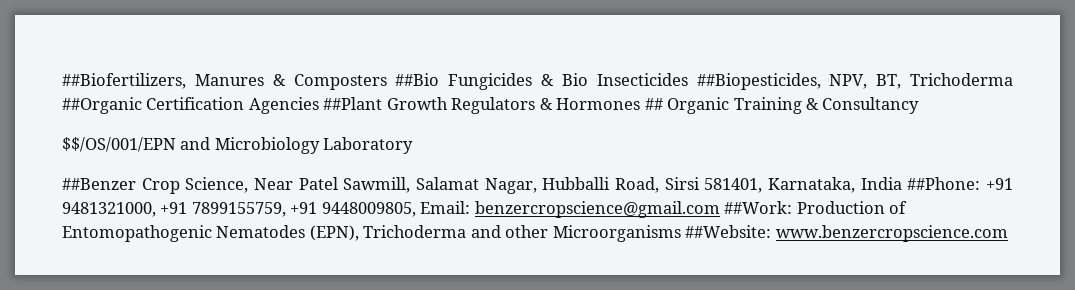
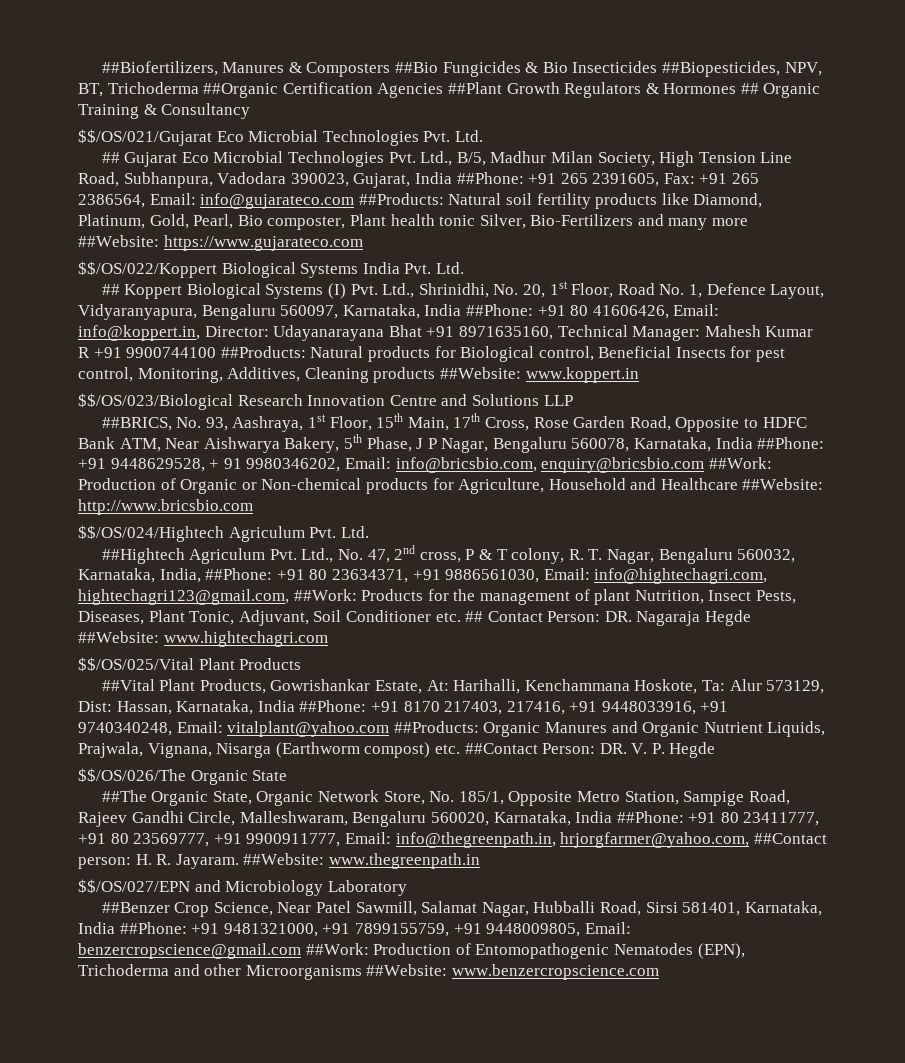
- $$/OS/001/EPN and Microbiology Laboratory
+ $$/OS/021/Gujarat Eco Microbial Technologies Pvt. Ltd.
+ ## Gujarat Eco Microbial Technologies Pvt. Ltd., B/5, Madhur Milan Society, High Tension Line Road, Subhanpura, Vadodara 390023, Gujarat, India ##Phone: +91 265 2391605, Fax: +91 265 2386564, Email: info@gujarateco.com ##Products: Natural soil fertility products like Diamond, Platinum, Gold, Pearl, Bio composter, Plant health tonic Silver, Bio-Fertilizers and many more ##Website: https://www.gujarateco.com
+ $$/OS/022/Koppert Biological Systems India Pvt. Ltd.
+ ## Koppert Biological Systems (I) Pvt. Ltd., Shrinidhi, No. 20, 1st Floor, Road No. 1, Defence Layout, Vidyaranyapura, Bengaluru 560097, Karnataka, India ##Phone: +91 80 41606426, Email: info@koppert.in, Director: Udayanarayana Bhat +91 8971635160, Technical Manager: Mahesh Kumar R +91 9900744100 ##Products: Natural products for Biological control, Beneficial Insects for pest control, Monitoring, Additives, Cleaning products ##Website: www.koppert.in
+ $$/OS/023/Biological Research Innovation Centre and Solutions LLP
+ ##BRICS, No. 93, Aashraya, 1st Floor, 15th Main, 17th Cross, Rose Garden Road, Opposite to HDFC Bank ATM, Near Aishwarya Bakery, 5th Phase, J P Nagar, Bengaluru 560078, Karnataka, India ##Phone: +91 9448629528, + 91 9980346202, Email: info@bricsbio.com, enquiry@bricsbio.com ##Work: Production of Organic or Non-chemical products for Agriculture, Household and Healthcare ##Website: http://www.bricsbio.com
+ $$/OS/024/Hightech Agriculum Pvt. Ltd.
+ ##Hightech Agriculum Pvt. Ltd., No. 47, 2nd cross, P & T colony, R. T. Nagar, Bengaluru 560032, Karnataka, India, ##Phone: +91 80 23634371, +91 9886561030, Email: info@hightechagri.com, hightechagri123@gmail.com, ##Work: Products for the management of plant Nutrition, Insect Pests, Diseases, Plant Tonic, Adjuvant, Soil Conditioner etc. ## Contact Person: DR. Nagaraja Hegde ##Website: www.hightechagri.com
+ $$/OS/025/Vital Plant Products
+ ##Vital Plant Products, Gowrishankar Estate, At: Harihalli, Kenchammana Hoskote, Ta: Alur 573129, Dist: Hassan, Karnataka, India ##Phone: +91 8170 217403, 217416, +91 9448033916, +91 9740340248, Email: vitalplant@yahoo.com ##Products: Organic Manures and Organic Nutrient Liquids, Prajwala, Vignana, Nisarga (Earthworm compost) etc. ##Contact Person: DR. V. P. Hegde
+ $$/OS/026/The Organic State
+ ##The Organic State, Organic Network Store, No. 185/1, Opposite Metro Station, Sampige Road, Rajeev Gandhi Circle, Malleshwaram, Bengaluru 560020, Karnataka, India ##Phone: +91 80 23411777, +91 80 23569777, +91 9900911777, Email: info@thegreenpath.in, hrjorgfarmer@yahoo.com, ##Contact person: H. R. Jayaram. ##Website: www.thegreenpath.in
+ $$/OS/027/EPN and Microbiology Laboratory

